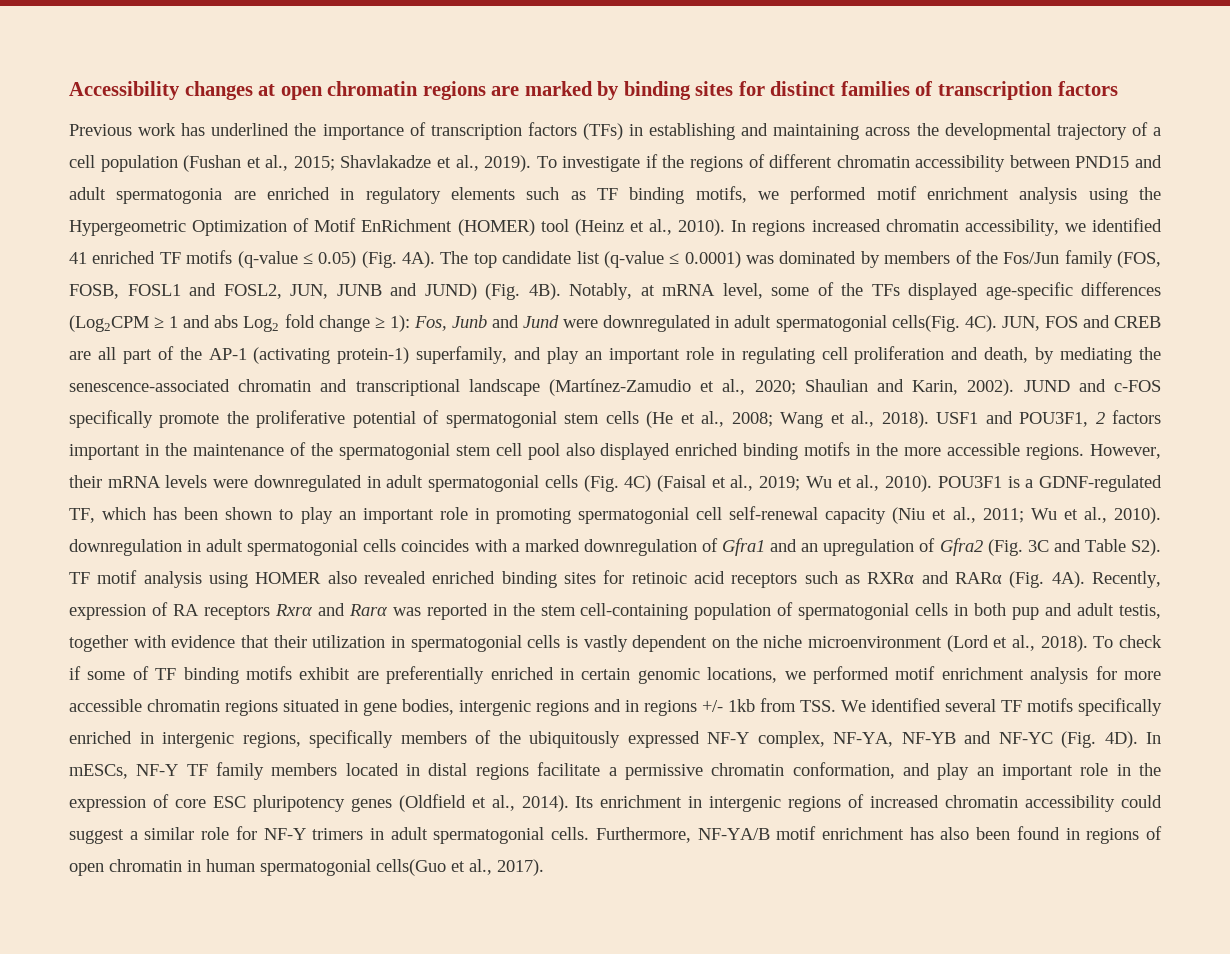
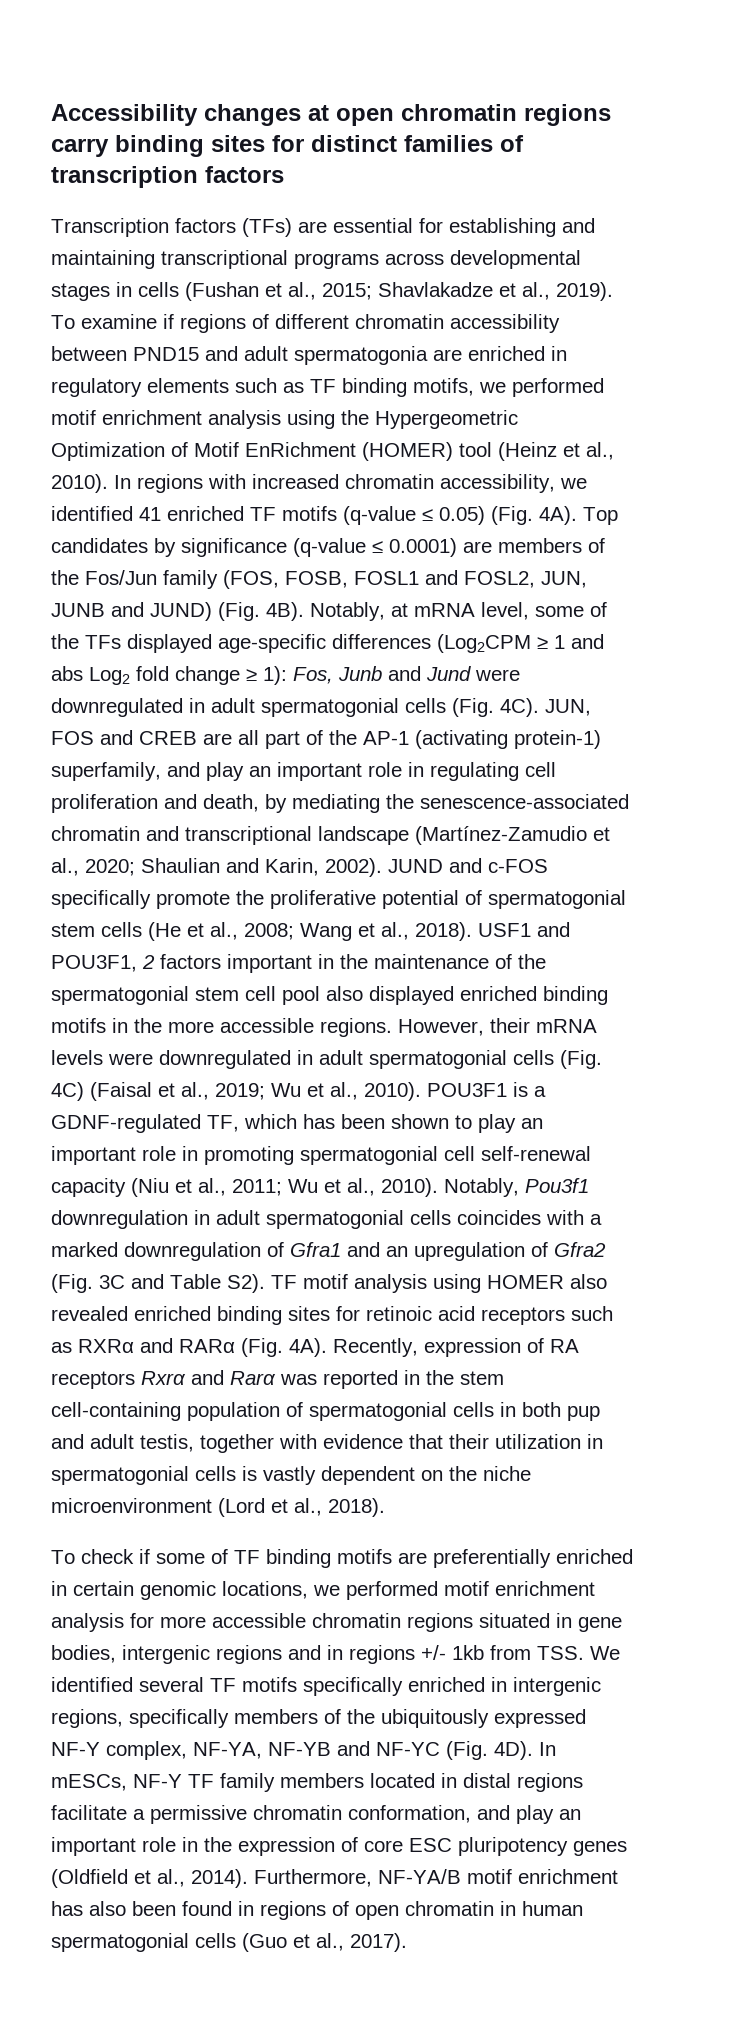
- Accessibility changes at open chromatin regions are marked by binding sites for distinct families of transcription factors
+ Accessibility changes at open chromatin regions carry binding sites for distinct families of transcription factors
- Previous work has underlined the importance of transcription factors (TFs) in establishing and maintaining across the developmental trajectory of a cell population (Fushan et al., 2015; Shavlakadze et al., 2019).
+ Transcription factors (TFs) are essential for establishing and maintaining transcriptional programs across developmental stages in cells (Fushan et al., 2015; Shavlakadze et al., 2019).
- To investigate if the regions of different chromatin accessibility between PND15 and adult spermatogonia are enriched in regulatory elements such as TF binding motifs, we performed motif enrichment analysis using the Hypergeometric Optimization of Motif EnRichment (HOMER) tool (Heinz et al., 2010).
+ To examine if regions of different chromatin accessibility between PND15 and adult spermatogonia are enriched in regulatory elements such as TF binding motifs, we performed motif enrichment analysis using the Hypergeometric Optimization of Motif EnRichment (HOMER) tool (Heinz et al., 2010).
- In regions increased chromatin accessibility, we identified 41 enriched TF motifs (q-value ≤ 0.05) (Fig. 4A).
+ In regions with increased chromatin accessibility, we identified 41 enriched TF motifs (q-value ≤ 0.05) (Fig. 4A).
- The top candidate list (q-value ≤ 0.0001) was dominated by members of the Fos/Jun family (FOS, FOSB, FOSL1 and FOSL2, JUN, JUNB and JUND) (Fig. 4B).
+ Top candidates by significance (q-value ≤ 0.0001) are members of the Fos/Jun family (FOS, FOSB, FOSL1 and FOSL2, JUN, JUNB and JUND) (Fig. 4B).
- Notably, at mRNA level, some of the TFs displayed age-specific differences (Log2CPM ≥ 1 and abs Log2 fold change ≥ 1): Fos, Junb and Jund were downregulated in adult spermatogonial cells(Fig. 4C).
+ Notably, at mRNA level, some of the TFs displayed age-specific differences (Log2CPM ≥ 1 and abs Log2 fold change ≥ 1): Fos, Junb and Jund were downregulated in adult spermatogonial cells (Fig. 4C).
- Wu et al., 2010). downregulation in adult spermatogonial cells coincides with a marked downregulation of Gfra1 and an upregulation of Gfra2 (Fig. 3C and Table S2). TF motif analysis using HOMER also revealed enriched binding sites for retinoic acid receptors such as RXRα and RARα (Fig. 4A).
+ Wu et al., 2010). Notably, Pou3f1 downregulation in adult spermatogonial cells coincides with a marked downregulation of Gfra1 and an upregulation of Gfra2 (Fig. 3C and Table S2). TF motif analysis using HOMER also revealed enriched binding sites for retinoic acid receptors such as RXRα and RARα (Fig. 4A).
- Recently, expression of RA receptors Rxrα and Rarα was reported in the stem cell-containing population of spermatogonial cells in both pup and adult testis, together with evidence that their utilization in spermatogonial cells is vastly dependent on the niche microenvironment (Lord et al., 2018). To check if some of TF binding motifs exhibit are preferentially enriched in certain genomic locations, we performed motif enrichment analysis for more accessible chromatin regions situated in gene bodies, intergenic regions and in regions +/- 1kb from TSS. We identified several TF motifs specifically enriched in intergenic regions, specifically members of the ubiquitously expressed NF-Y complex, NF-YA, NF-YB and NF-YC (Fig. 4D).
+ Recently, expression of RA receptors Rxrα and Rarα was reported in the stem cell-containing population of spermatogonial cells in both pup and adult testis, together with evidence that their utilization in spermatogonial cells is vastly dependent on the niche microenvironment (Lord et al., 2018).
+ To check if some of TF binding motifs are preferentially enriched in certain genomic locations, we performed motif enrichment analysis for more accessible chromatin regions situated in gene bodies, intergenic regions and in regions +/- 1kb from TSS. We identified several TF motifs specifically enriched in intergenic regions, specifically members of the ubiquitously expressed NF-Y complex, NF-YA, NF-YB and NF-YC (Fig. 4D).
- Its enrichment in intergenic regions of increased chromatin accessibility could suggest a similar role for NF-Y trimers in adult spermatogonial cells.
- Furthermore, NF-YA/B motif enrichment has also been found in regions of open chromatin in human spermatogonial cells(Guo et al., 2017).
+ Furthermore, NF-YA/B motif enrichment has also been found in regions of open chromatin in human spermatogonial cells (Guo et al., 2017).

